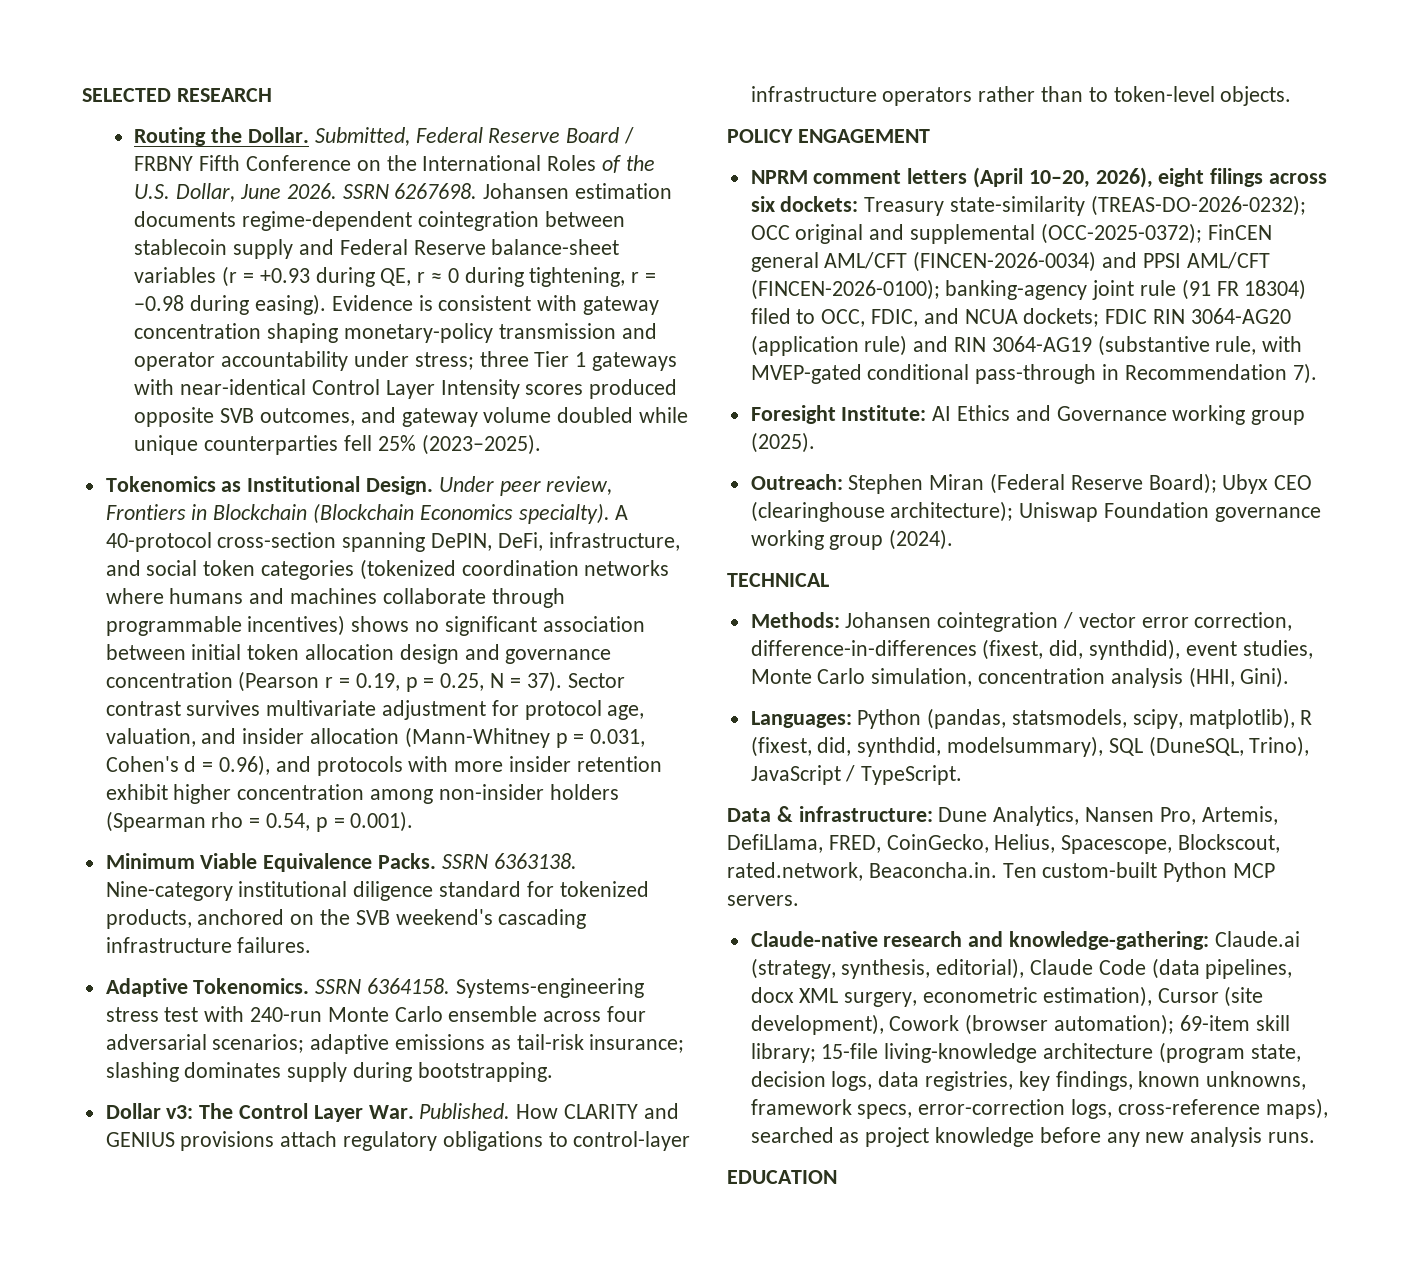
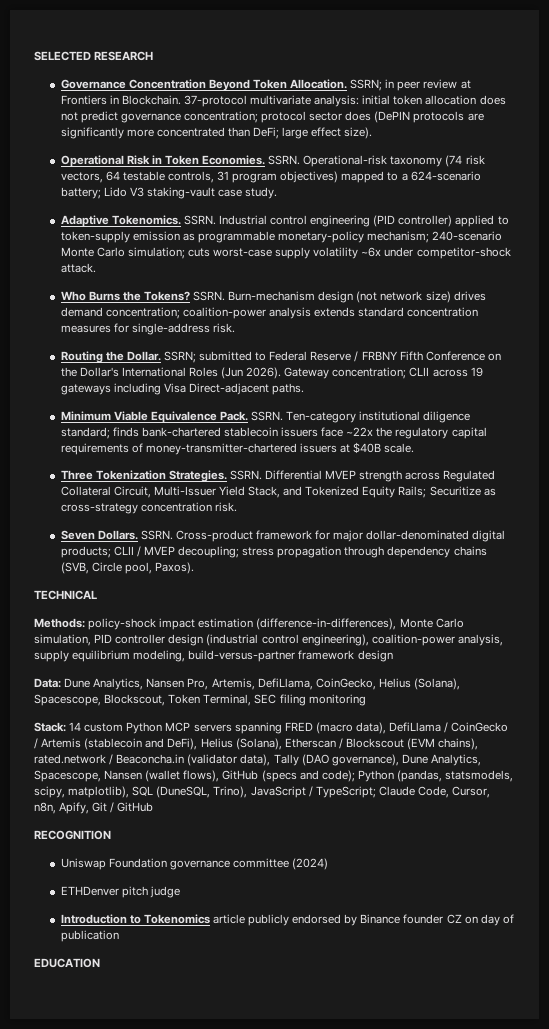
+ Governance Concentration Beyond Token Allocation. SSRN; in peer review at Frontiers in Blockchain. 37-protocol multivariate analysis: initial token allocation does not predict governance concentration; protocol sector does (DePIN protocols are significantly more concentrated than DeFi; large effect size).
+ Operational Risk in Token Economies. SSRN. Operational-risk taxonomy (74 risk vectors, 64 testable controls, 31 program objectives) mapped to a 624-scenario battery; Lido V3 staking-vault case study.
+ Adaptive Tokenomics. SSRN. Industrial control engineering (PID controller) applied to token-supply emission as programmable monetary-policy mechanism; 240-scenario Monte Carlo simulation; cuts worst-case supply volatility ~6x under competitor-shock attack.
+ Who Burns the Tokens? SSRN. Burn-mechanism design (not network size) drives demand concentration; coalition-power analysis extends standard concentration measures for single-address risk.
- Submitted, Federal Reserve Board / FRBNY Fifth Conference on the International Roles of the U.S. Dollar, June 2026. SSRN 6267698. Johansen estimation documents regime-dependent cointegration between stablecoin supply and Federal Reserve balance-sheet variables (r = +0.93 during QE, r ≈ 0 during tightening, r = −0.98 during easing). Evidence is consistent with gateway concentration shaping monetary-policy transmission and operator accountability under stress; three Tier 1 gateways with near-identical Control Layer Intensity scores produced opposite SVB outcomes, and gateway volume doubled while unique counterparties fell 25% (2023–2025).
- Tokenomics as Institutional Design. Under peer review, Frontiers in Blockchain (Blockchain Economics specialty). A 40-protocol cross-section spanning DePIN, DeFi, infrastructure, and social token categories (tokenized coordination networks where humans and machines collaborate through programmable incentives) shows no significant association between initial token allocation design and governance concentration (Pearson r = 0.19, p = 0.25, N = 37). Sector contrast survives multivariate adjustment for protocol age, valuation, and insider allocation (Mann-Whitney p = 0.031, Cohen's d = 0.96), and protocols with more insider retention exhibit higher concentration among non-insider holders (Spearman rho = 0.54, p = 0.001).
- Minimum Viable Equivalence Packs. SSRN 6363138. Nine-category institutional diligence standard for tokenized products, anchored on the SVB weekend's cascading infrastructure failures.
- Adaptive Tokenomics. SSRN 6364158. Systems-engineering stress test with 240-run Monte Carlo ensemble across four adversarial scenarios; adaptive emissions as tail-risk insurance; slashing dominates supply during bootstrapping.
- Dollar v3: The Control Layer War. Published. How CLARITY and GENIUS provisions attach regulatory obligations to control-layer infrastructure operators rather than to token-level objects.
- POLICY ENGAGEMENT
- NPRM comment letters (April 10–20, 2026), eight filings across six dockets: Treasury state-similarity (TREAS-DO-2026-0232); OCC original and supplemental (OCC-2025-0372); FinCEN general AML/CFT (FINCEN-2026-0034) and PPSI AML/CFT (FINCEN-2026-0100); banking-agency joint rule (91 FR 18304) filed to OCC, FDIC, and NCUA dockets; FDIC RIN 3064-AG20 (application rule) and RIN 3064-AG19 (substantive rule, with MVEP-gated conditional pass-through in Recommendation 7).
- Foresight Institute: AI Ethics and Governance working group (2025).
- Outreach: Stephen Miran (Federal Reserve Board); Ubyx CEO (clearinghouse architecture); Uniswap Foundation governance working group (2024).
+ SSRN; submitted to Federal Reserve / FRBNY Fifth Conference on the Dollar's International Roles (Jun 2026). Gateway concentration; CLII across 19 gateways including Visa Direct-adjacent paths.
+ Minimum Viable Equivalence Pack. SSRN. Ten-category institutional diligence standard; finds bank-chartered stablecoin issuers face ~22x the regulatory capital requirements of money-transmitter-chartered issuers at $40B scale.
+ Three Tokenization Strategies. SSRN. Differential MVEP strength across Regulated Collateral Circuit, Multi-Issuer Yield Stack, and Tokenized Equity Rails; Securitize as cross-strategy concentration risk.
+ Seven Dollars. SSRN. Cross-product framework for major dollar-denominated digital products; CLII / MVEP decoupling; stress propagation through dependency chains (SVB, Circle pool, Paxos).
  TECHNICAL
- Methods: Johansen cointegration / vector error correction, difference-in-differences (fixest, did, synthdid), event studies, Monte Carlo simulation, concentration analysis (HHI, Gini).
- Languages: Python (pandas, statsmodels, scipy, matplotlib), R (fixest, did, synthdid, modelsummary), SQL (DuneSQL, Trino), JavaScript / TypeScript.
- Data & infrastructure: Dune Analytics, Nansen Pro, Artemis, DefiLlama, FRED, CoinGecko, Helius, Spacescope, Blockscout, rated.network, Beaconcha.in. Ten custom-built Python MCP servers.
- Claude-native research and knowledge-gathering: Claude.ai (strategy, synthesis, editorial), Claude Code (data pipelines, docx XML surgery, econometric estimation), Cursor (site development), Cowork (browser automation); 69-item skill library; 15-file living-knowledge architecture (program state, decision logs, data registries, key findings, known unknowns, framework specs, error-correction logs, cross-reference maps), searched as project knowledge before any new analysis runs.
+ Methods: policy-shock impact estimation (difference-in-differences), Monte Carlo simulation, PID controller design (industrial control engineering), coalition-power analysis, supply equilibrium modeling, build-versus-partner framework design
+ Data: Dune Analytics, Nansen Pro, Artemis, DefiLlama, CoinGecko, Helius (Solana), Spacescope, Blockscout, Token Terminal, SEC filing monitoring
+ Stack: 14 custom Python MCP servers spanning FRED (macro data), DefiLlama / CoinGecko / Artemis (stablecoin and DeFi), Helius (Solana), Etherscan / Blockscout (EVM chains), rated.network / Beaconcha.in (validator data), Tally (DAO governance), Dune Analytics, Spacescope, Nansen (wallet flows), GitHub (specs and code); Python (pandas, statsmodels, scipy, matplotlib), SQL (DuneSQL, Trino), JavaScript / TypeScript; Claude Code, Cursor, n8n, Apify, Git / GitHub
+ RECOGNITION
+ Uniswap Foundation governance committee (2024)
+ ETHDenver pitch judge
+ Introduction to Tokenomics article publicly endorsed by Binance founder CZ on day of publication

